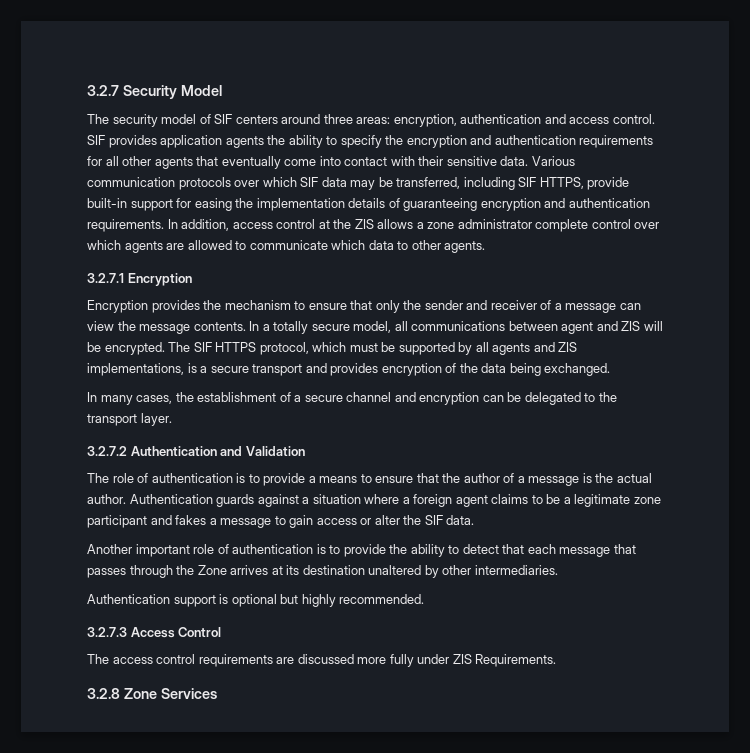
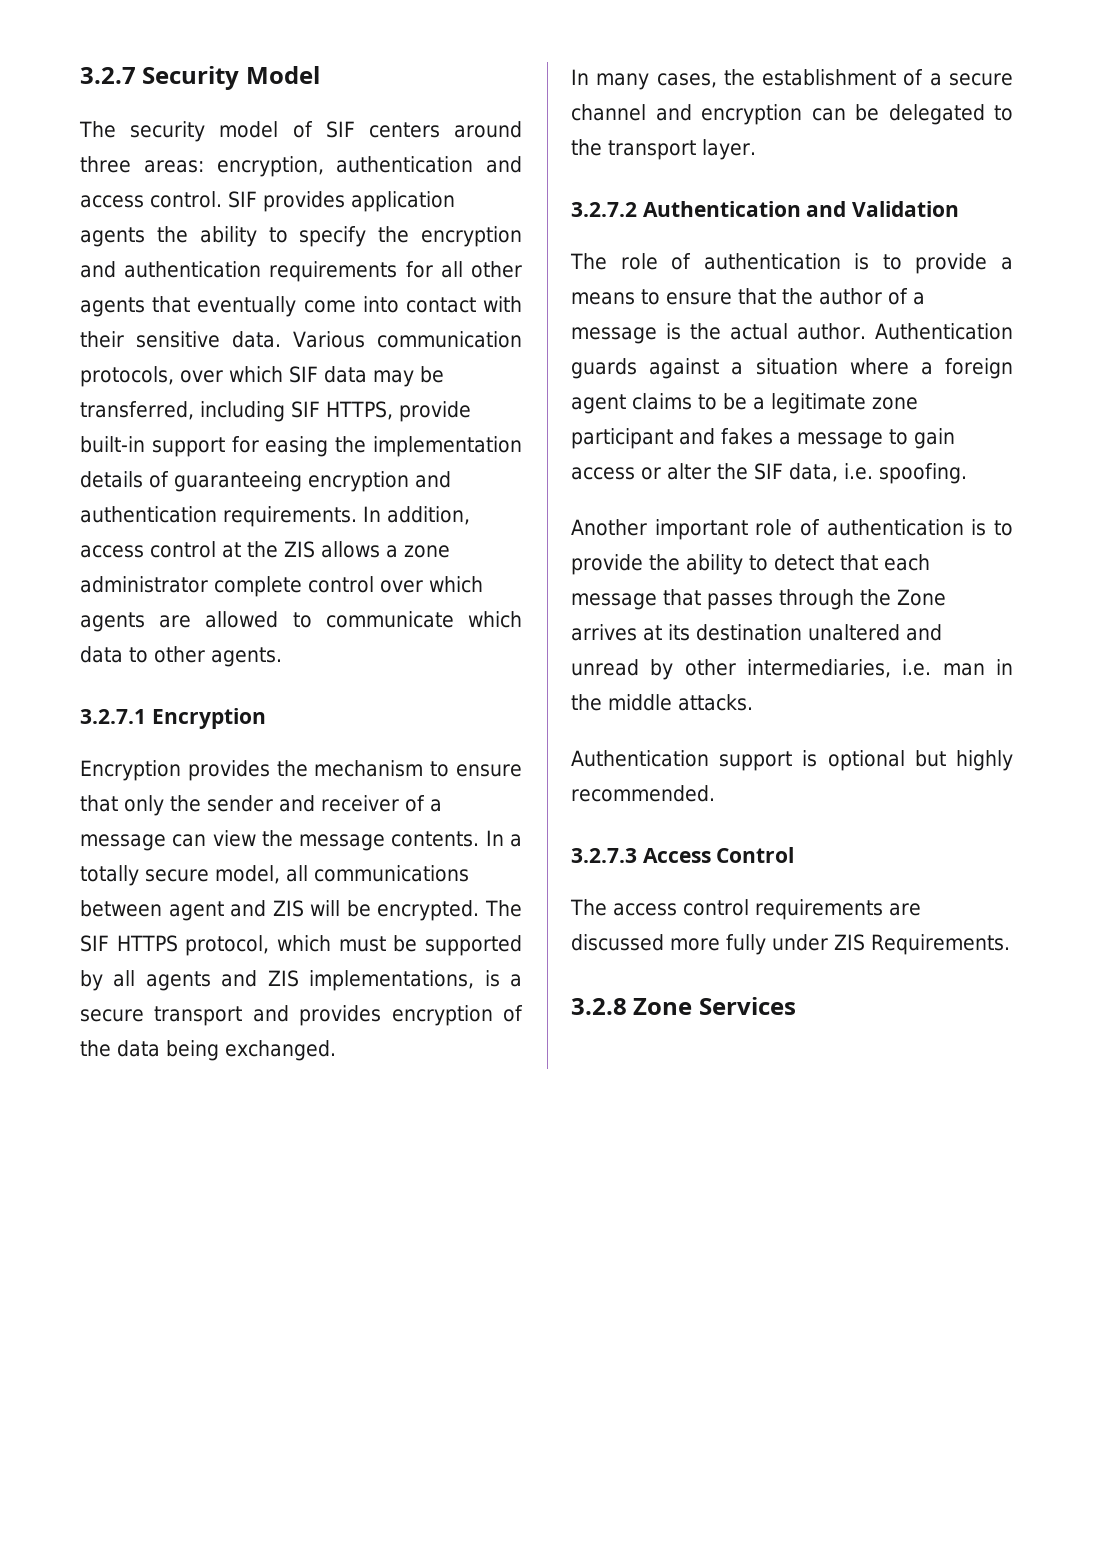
- Various communication protocols over which SIF data may be transferred, including SIF HTTPS, provide built-in support for easing the implementation details of guaranteeing encryption and authentication requirements.
+ Various communication protocols, over which SIF data may be transferred, including SIF HTTPS, provide built-in support for easing the implementation details of guaranteeing encryption and authentication requirements.
- Authentication guards against a situation where a foreign agent claims to be a legitimate zone participant and fakes a message to gain access or alter the SIF data.
+ Authentication guards against a situation where a foreign agent claims to be a legitimate zone participant and fakes a message to gain access or alter the SIF data, i.e. spoofing.
- Another important role of authentication is to provide the ability to detect that each message that passes through the Zone arrives at its destination unaltered by other intermediaries.
+ Another important role of authentication is to provide the ability to detect that each message that passes through the Zone arrives at its destination unaltered and unread by other intermediaries, i.e. man in the middle attacks.

